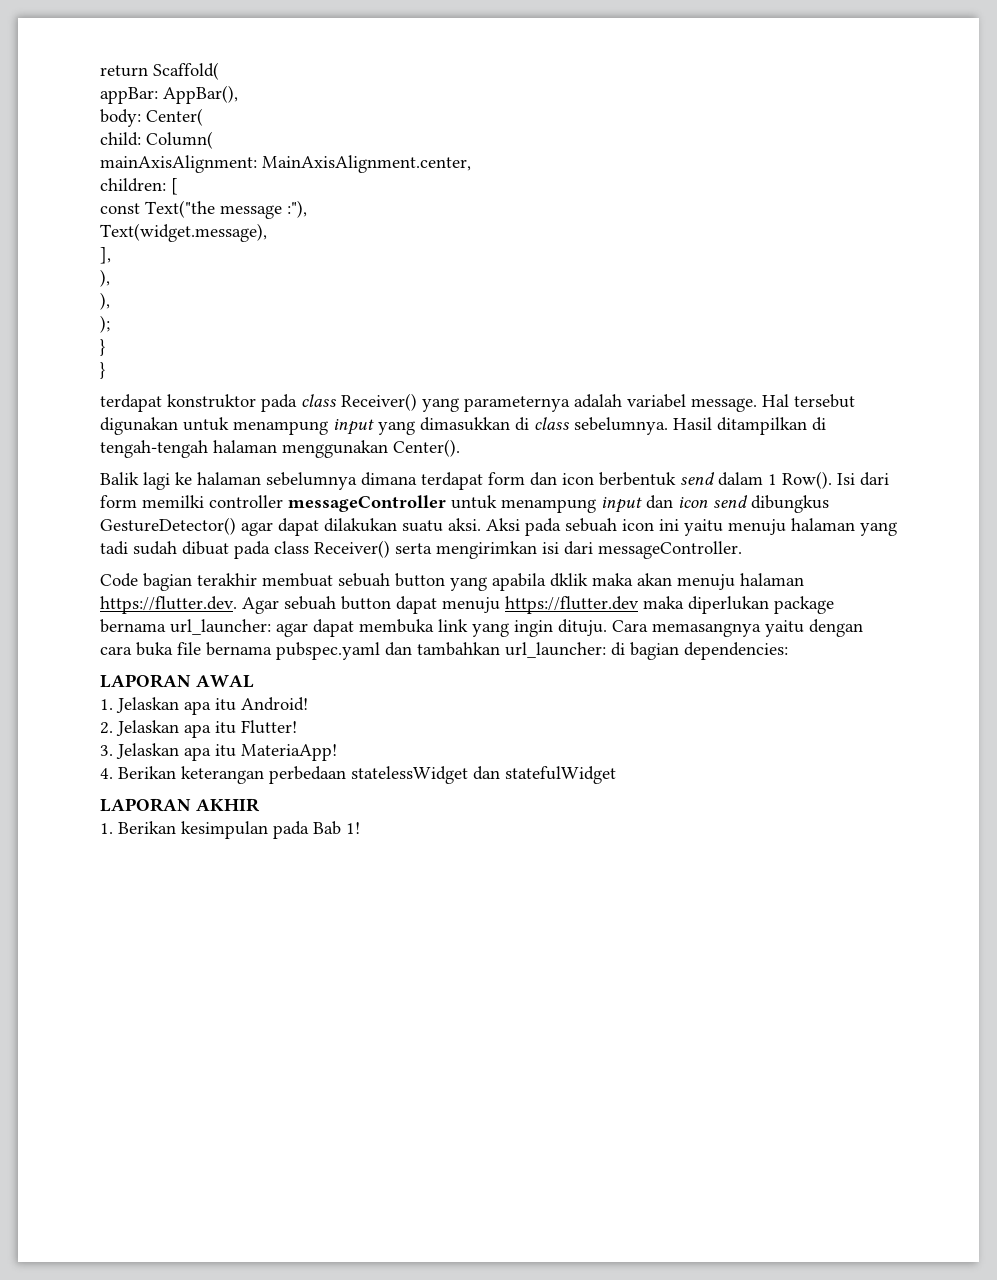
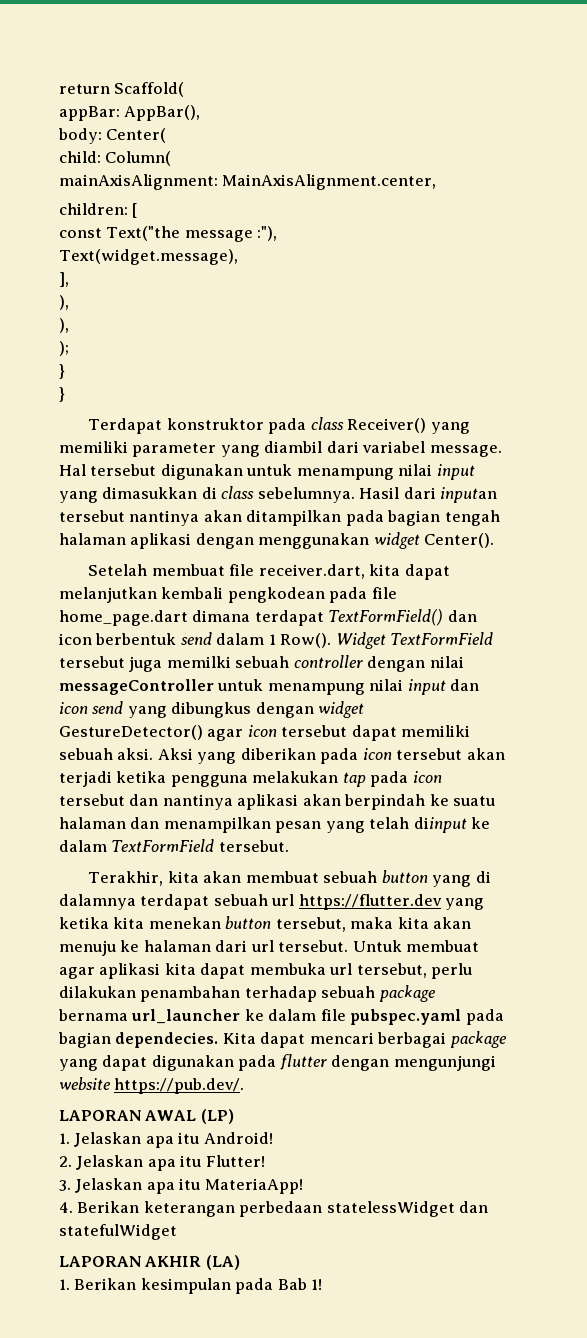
- terdapat konstruktor pada class Receiver() yang parameternya adalah variabel message.
+ Terdapat konstruktor pada class Receiver() yang memiliki parameter yang diambil dari variabel message.
- Hal tersebut digunakan untuk menampung input yang dimasukkan di class sebelumnya.
+ Hal tersebut digunakan untuk menampung nilai input yang dimasukkan di class sebelumnya.
- Hasil ditampilkan di tengah-tengah halaman menggunakan Center().
- Balik lagi ke halaman sebelumnya dimana terdapat form dan icon berbentuk send dalam 1 Row().
+ Hasil dari inputan tersebut nantinya akan ditampilkan pada bagian tengah halaman aplikasi dengan menggunakan widget Center().
+ Setelah membuat file receiver.dart, kita dapat melanjutkan kembali pengkodean pada file home_page.dart dimana terdapat TextFormField() dan icon berbentuk send dalam 1 Row().
- Isi dari form memilki controller messageController untuk menampung input dan icon send dibungkus GestureDetector() agar dapat dilakukan suatu aksi. Aksi pada sebuah icon ini yaitu menuju halaman yang tadi sudah dibuat pada class Receiver() serta mengirimkan isi dari messageController.
- Code bagian terakhir membuat sebuah button yang apabila dklik maka akan menuju halaman https://flutter.dev. Agar sebuah button dapat menuju https://flutter.dev maka diperlukan package bernama url_launcher: agar dapat membuka link yang ingin dituju. Cara memasangnya yaitu dengan cara buka file bernama pubspec.yaml dan tambahkan url_launcher: di bagian dependencies:
+ Widget TextFormField tersebut juga memilki sebuah controller dengan nilai messageController untuk menampung nilai input dan icon send yang dibungkus dengan widget GestureDetector() agar icon tersebut dapat memiliki sebuah aksi. Aksi yang diberikan pada icon tersebut akan terjadi ketika pengguna melakukan tap pada icon tersebut dan nantinya aplikasi akan berpindah ke suatu halaman dan menampilkan pesan yang telah diinput ke dalam TextFormField tersebut.
+ Terakhir, kita akan membuat sebuah button yang di dalamnya terdapat sebuah url https://flutter.dev yang ketika kita menekan button tersebut, maka kita akan menuju ke halaman dari url tersebut. Untuk membuat agar aplikasi kita dapat membuka url tersebut, perlu dilakukan penambahan terhadap sebuah package bernama url_launcher ke dalam file pubspec.yaml pada bagian dependecies. Kita dapat mencari berbagai package yang dapat digunakan pada flutter dengan mengunjungi website https://pub.dev/.
- LAPORAN AWAL
+ LAPORAN AWAL (LP)
- LAPORAN AKHIR
+ LAPORAN AKHIR (LA)

